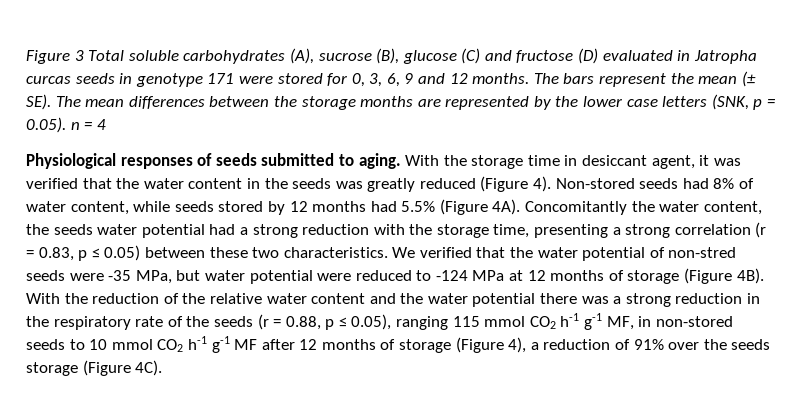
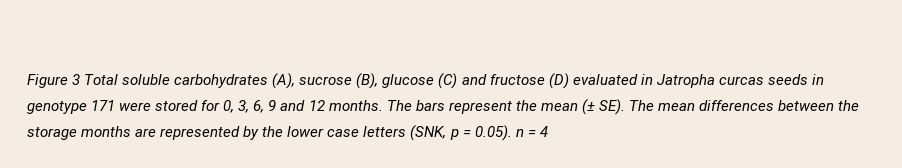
- Physiological responses of seeds submitted to aging. With the storage time in desiccant agent, it was verified that the water content in the seeds was greatly reduced (Figure 4). Non-stored seeds had 8% of water content, while seeds stored by 12 months had 5.5% (Figure 4A). Concomitantly the water content, the seeds water potential had a strong reduction with the storage time, presenting a strong correlation (r = 0.83, p ≤ 0.05) between these two characteristics. We verified that the water potential of non-stred seeds were -35 MPa, but water potential were reduced to -124 MPa at 12 months of storage (Figure 4B). With the reduction of the relative water content and the water potential there was a strong reduction in the respiratory rate of the seeds (r = 0.88, p ≤ 0.05), ranging 115 mmol CO2 h-1 g-1 MF, in non-stored seeds to 10 mmol CO2 h-1 g-1 MF after 12 months of storage (Figure 4), a reduction of 91% over the seeds storage (Figure 4C).

